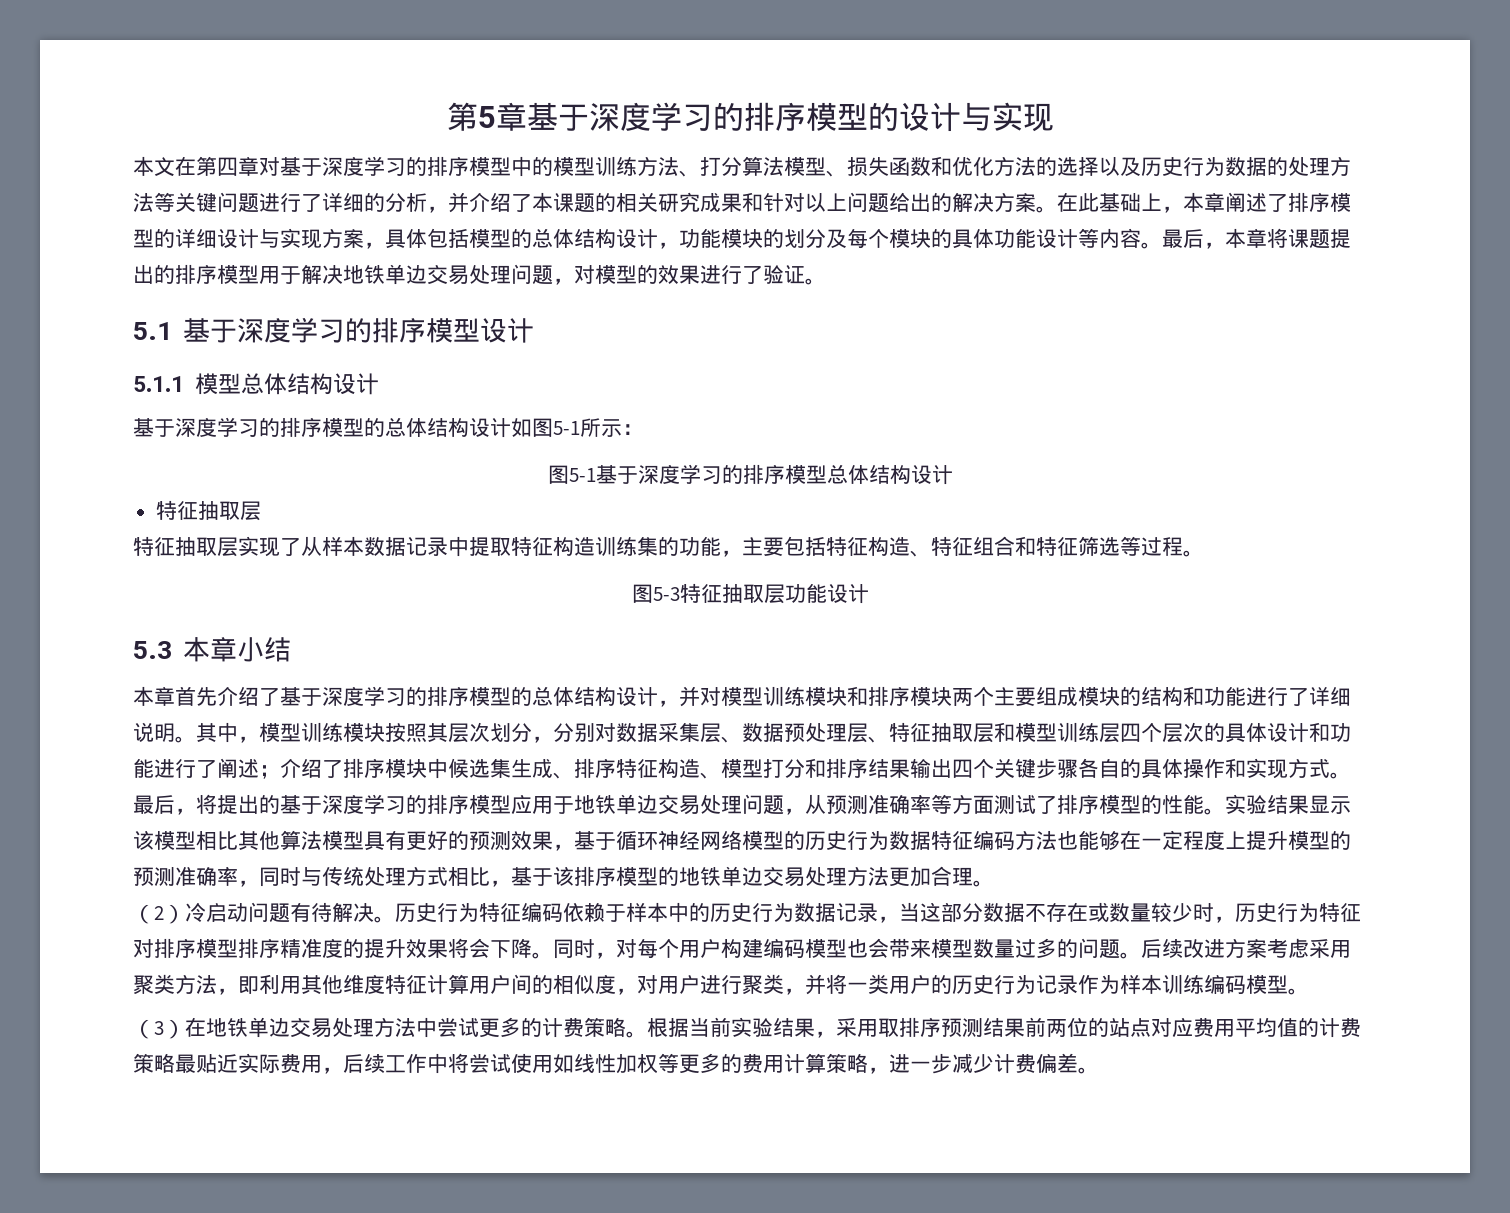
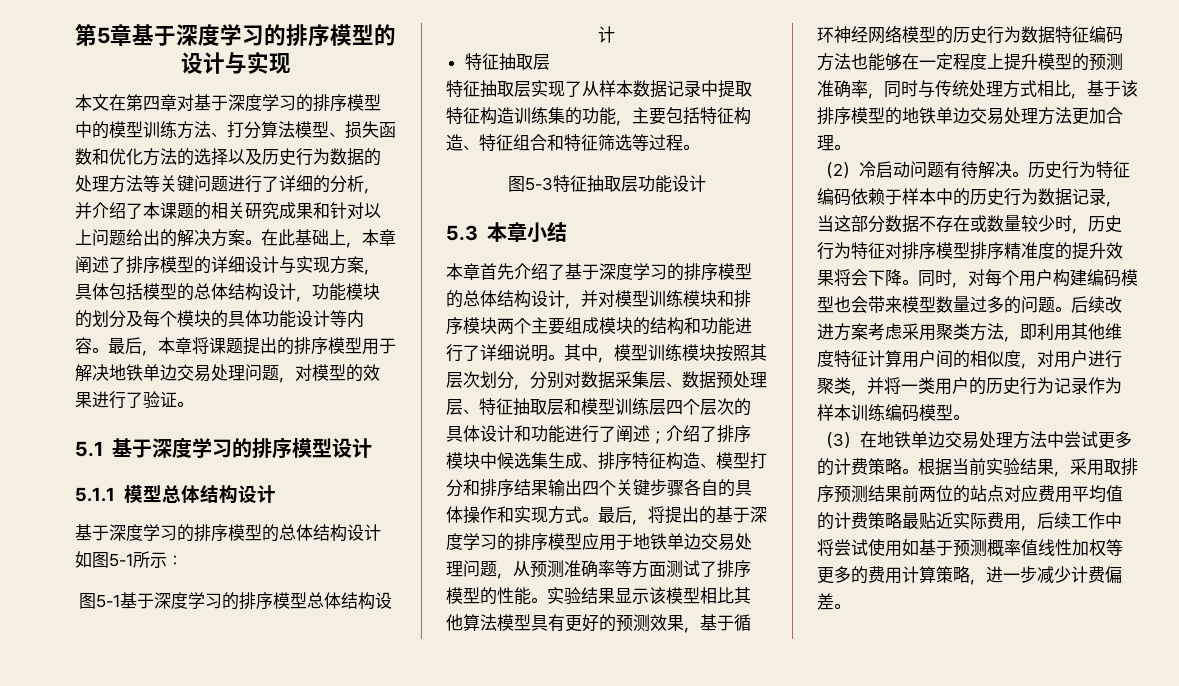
- 根据当前实验结果，采用取排序预测结果前两位的站点对应费用平均值的计费策略最贴近实际费用，后续工作中将尝试使用如线性加权等更多的费用计算策略，进一步减少计费偏差。
+ 根据当前实验结果，采用取排序预测结果前两位的站点对应费用平均值的计费策略最贴近实际费用，后续工作中将尝试使用如基于预测概率值线性加权等更多的费用计算策略，进一步减少计费偏差。

